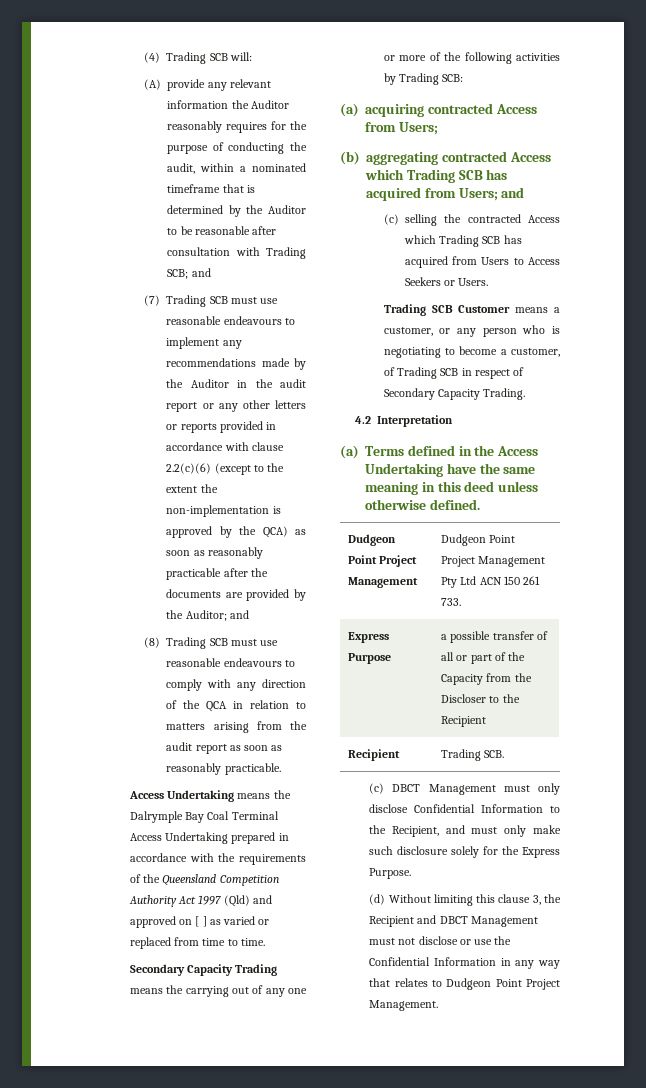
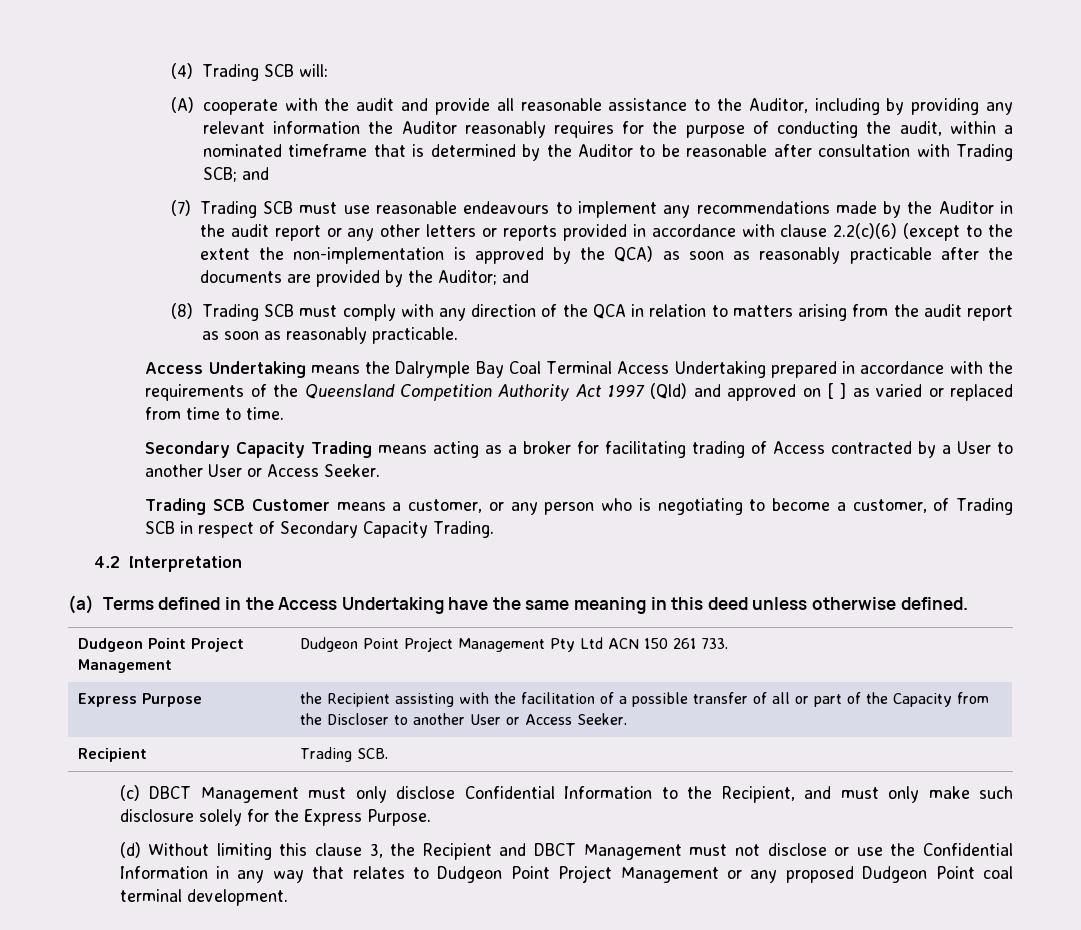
- (A) provide any relevant information the Auditor reasonably requires for the purpose of conducting the audit, within a nominated timeframe that is determined by the Auditor to be reasonable after consultation with Trading SCB; and
+ (A) cooperate with the audit and provide all reasonable assistance to the Auditor, including by providing any relevant information the Auditor reasonably requires for the purpose of conducting the audit, within a nominated timeframe that is determined by the Auditor to be reasonable after consultation with Trading SCB; and
- (8) Trading SCB must use reasonable endeavours to comply with any direction of the QCA in relation to matters arising from the audit report as soon as reasonably practicable.
+ (8) Trading SCB must comply with any direction of the QCA in relation to matters arising from the audit report as soon as reasonably practicable.
- Secondary Capacity Trading means the carrying out of any one or more of the following activities by Trading SCB:
- (a) acquiring contracted Access from Users;
- (b) aggregating contracted Access which Trading SCB has acquired from Users; and
- (c) selling the contracted Access which Trading SCB has acquired from Users to Access Seekers or Users.
+ Secondary Capacity Trading means acting as a broker for facilitating trading of Access contracted by a User to another User or Access Seeker.
- Express Purpose | a possible transfer of all or part of the Capacity from the Discloser to the Recipient
+ Express Purpose | the Recipient assisting with the facilitation of a possible transfer of all or part of the Capacity from the Discloser to another User or Access Seeker.
- (d) Without limiting this clause 3, the Recipient and DBCT Management must not disclose or use the Confidential Information in any way that relates to Dudgeon Point Project Management.
+ (d) Without limiting this clause 3, the Recipient and DBCT Management must not disclose or use the Confidential Information in any way that relates to Dudgeon Point Project Management or any proposed Dudgeon Point coal terminal development.

